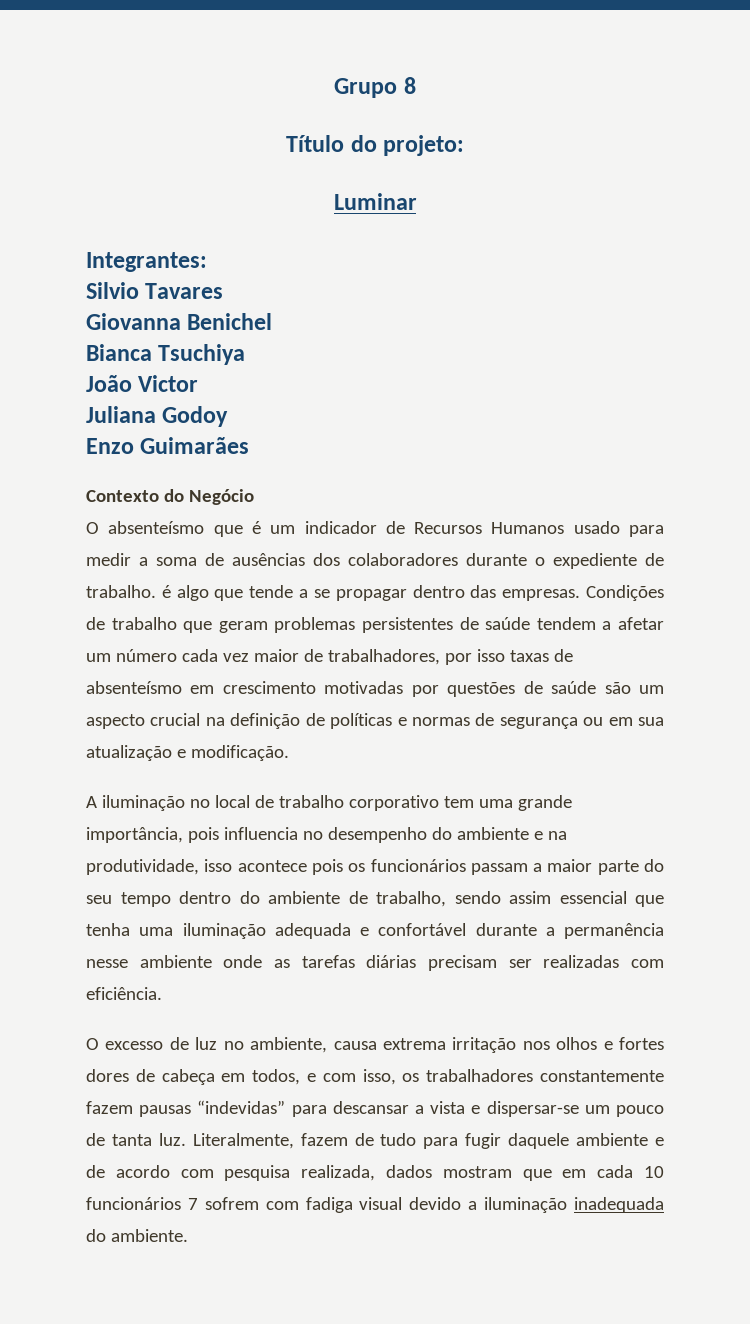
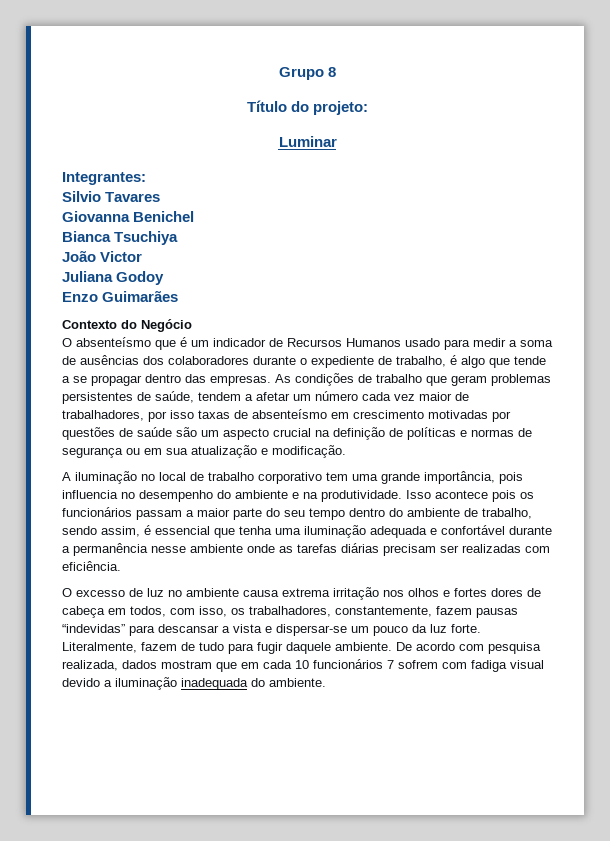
- O absenteísmo que é um indicador de Recursos Humanos usado para medir a soma de ausências dos colaboradores durante o expediente de trabalho. é algo que tende a se propagar dentro das empresas.
+ O absenteísmo que é um indicador de Recursos Humanos usado para medir a soma de ausências dos colaboradores durante o expediente de trabalho, é algo que tende a se propagar dentro das empresas.
- Condições de trabalho que geram problemas persistentes de saúde tendem a afetar um número cada vez maior de trabalhadores, por isso taxas de absenteísmo em crescimento motivadas por questões de saúde são um aspecto crucial na definição de políticas e normas de segurança ou em sua atualização e modificação.
+ As condições de trabalho que geram problemas persistentes de saúde, tendem a afetar um número cada vez maior de trabalhadores, por isso taxas de absenteísmo em crescimento motivadas por questões de saúde são um aspecto crucial na definição de políticas e normas de segurança ou em sua atualização e modificação.
- A iluminação no local de trabalho corporativo tem uma grande importância, pois influencia no desempenho do ambiente e na produtividade, isso acontece pois os funcionários passam a maior parte do seu tempo dentro do ambiente de trabalho, sendo assim essencial que tenha uma iluminação adequada e confortável durante a permanência nesse ambiente onde as tarefas diárias precisam ser realizadas com eficiência.
+ A iluminação no local de trabalho corporativo tem uma grande importância, pois influencia no desempenho do ambiente e na produtividade. Isso acontece pois os funcionários passam a maior parte do seu tempo dentro do ambiente de trabalho, sendo assim, é essencial que tenha uma iluminação adequada e confortável durante a permanência nesse ambiente onde as tarefas diárias precisam ser realizadas com eficiência.
- O excesso de luz no ambiente, causa extrema irritação nos olhos e fortes dores de cabeça em todos, e com isso, os trabalhadores constantemente fazem pausas “indevidas” para descansar a vista e dispersar-se um pouco de tanta luz.
+ O excesso de luz no ambiente causa extrema irritação nos olhos e fortes dores de cabeça em todos, com isso, os trabalhadores, constantemente, fazem pausas “indevidas” para descansar a vista e dispersar-se um pouco da luz forte.
- Literalmente, fazem de tudo para fugir daquele ambiente e de acordo com pesquisa realizada, dados mostram que em cada 10 funcionários 7 sofrem com fadiga visual devido a iluminação inadequada do ambiente.
+ Literalmente, fazem de tudo para fugir daquele ambiente. De acordo com pesquisa realizada, dados mostram que em cada 10 funcionários 7 sofrem com fadiga visual devido a iluminação inadequada do ambiente.

